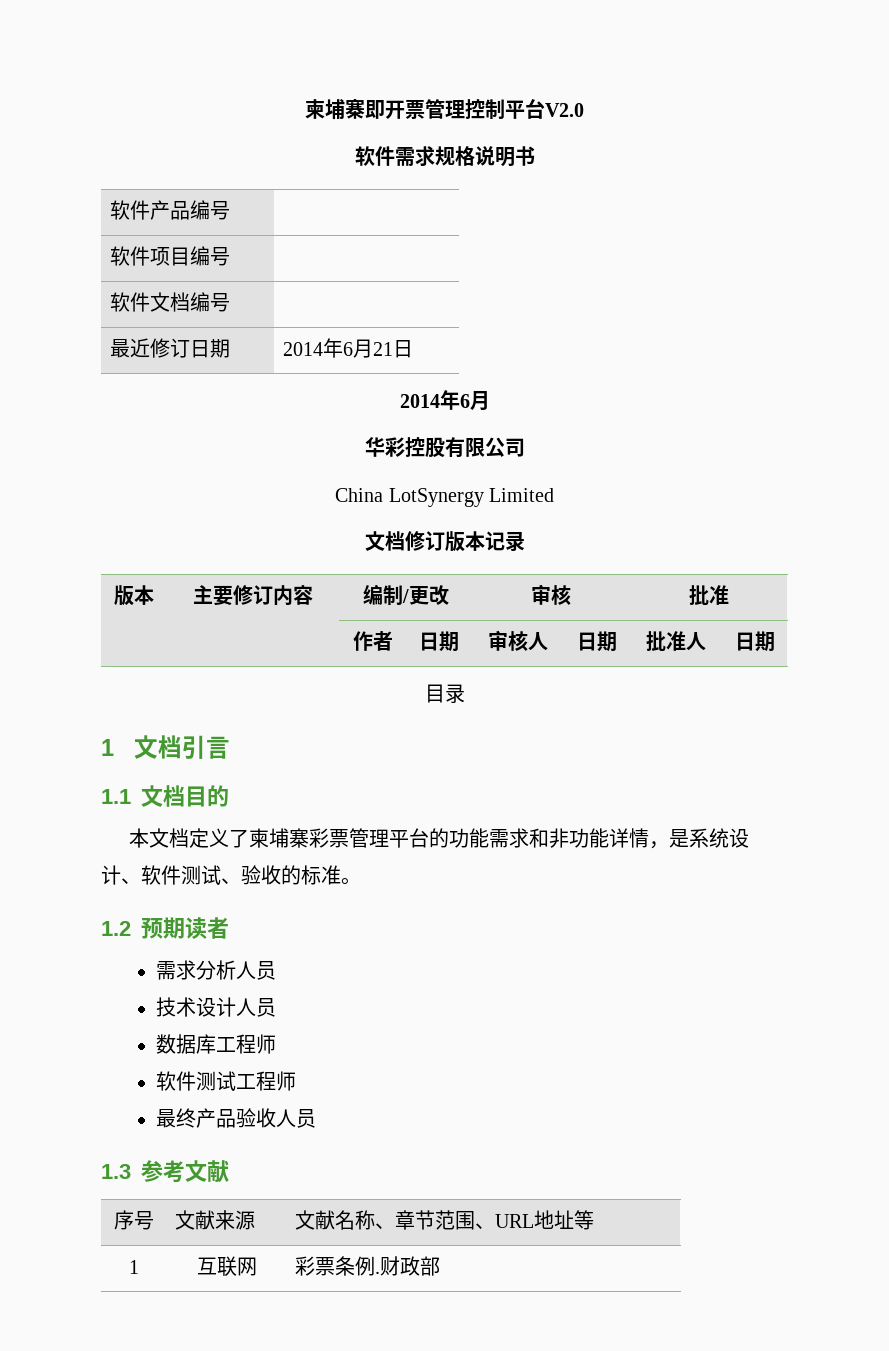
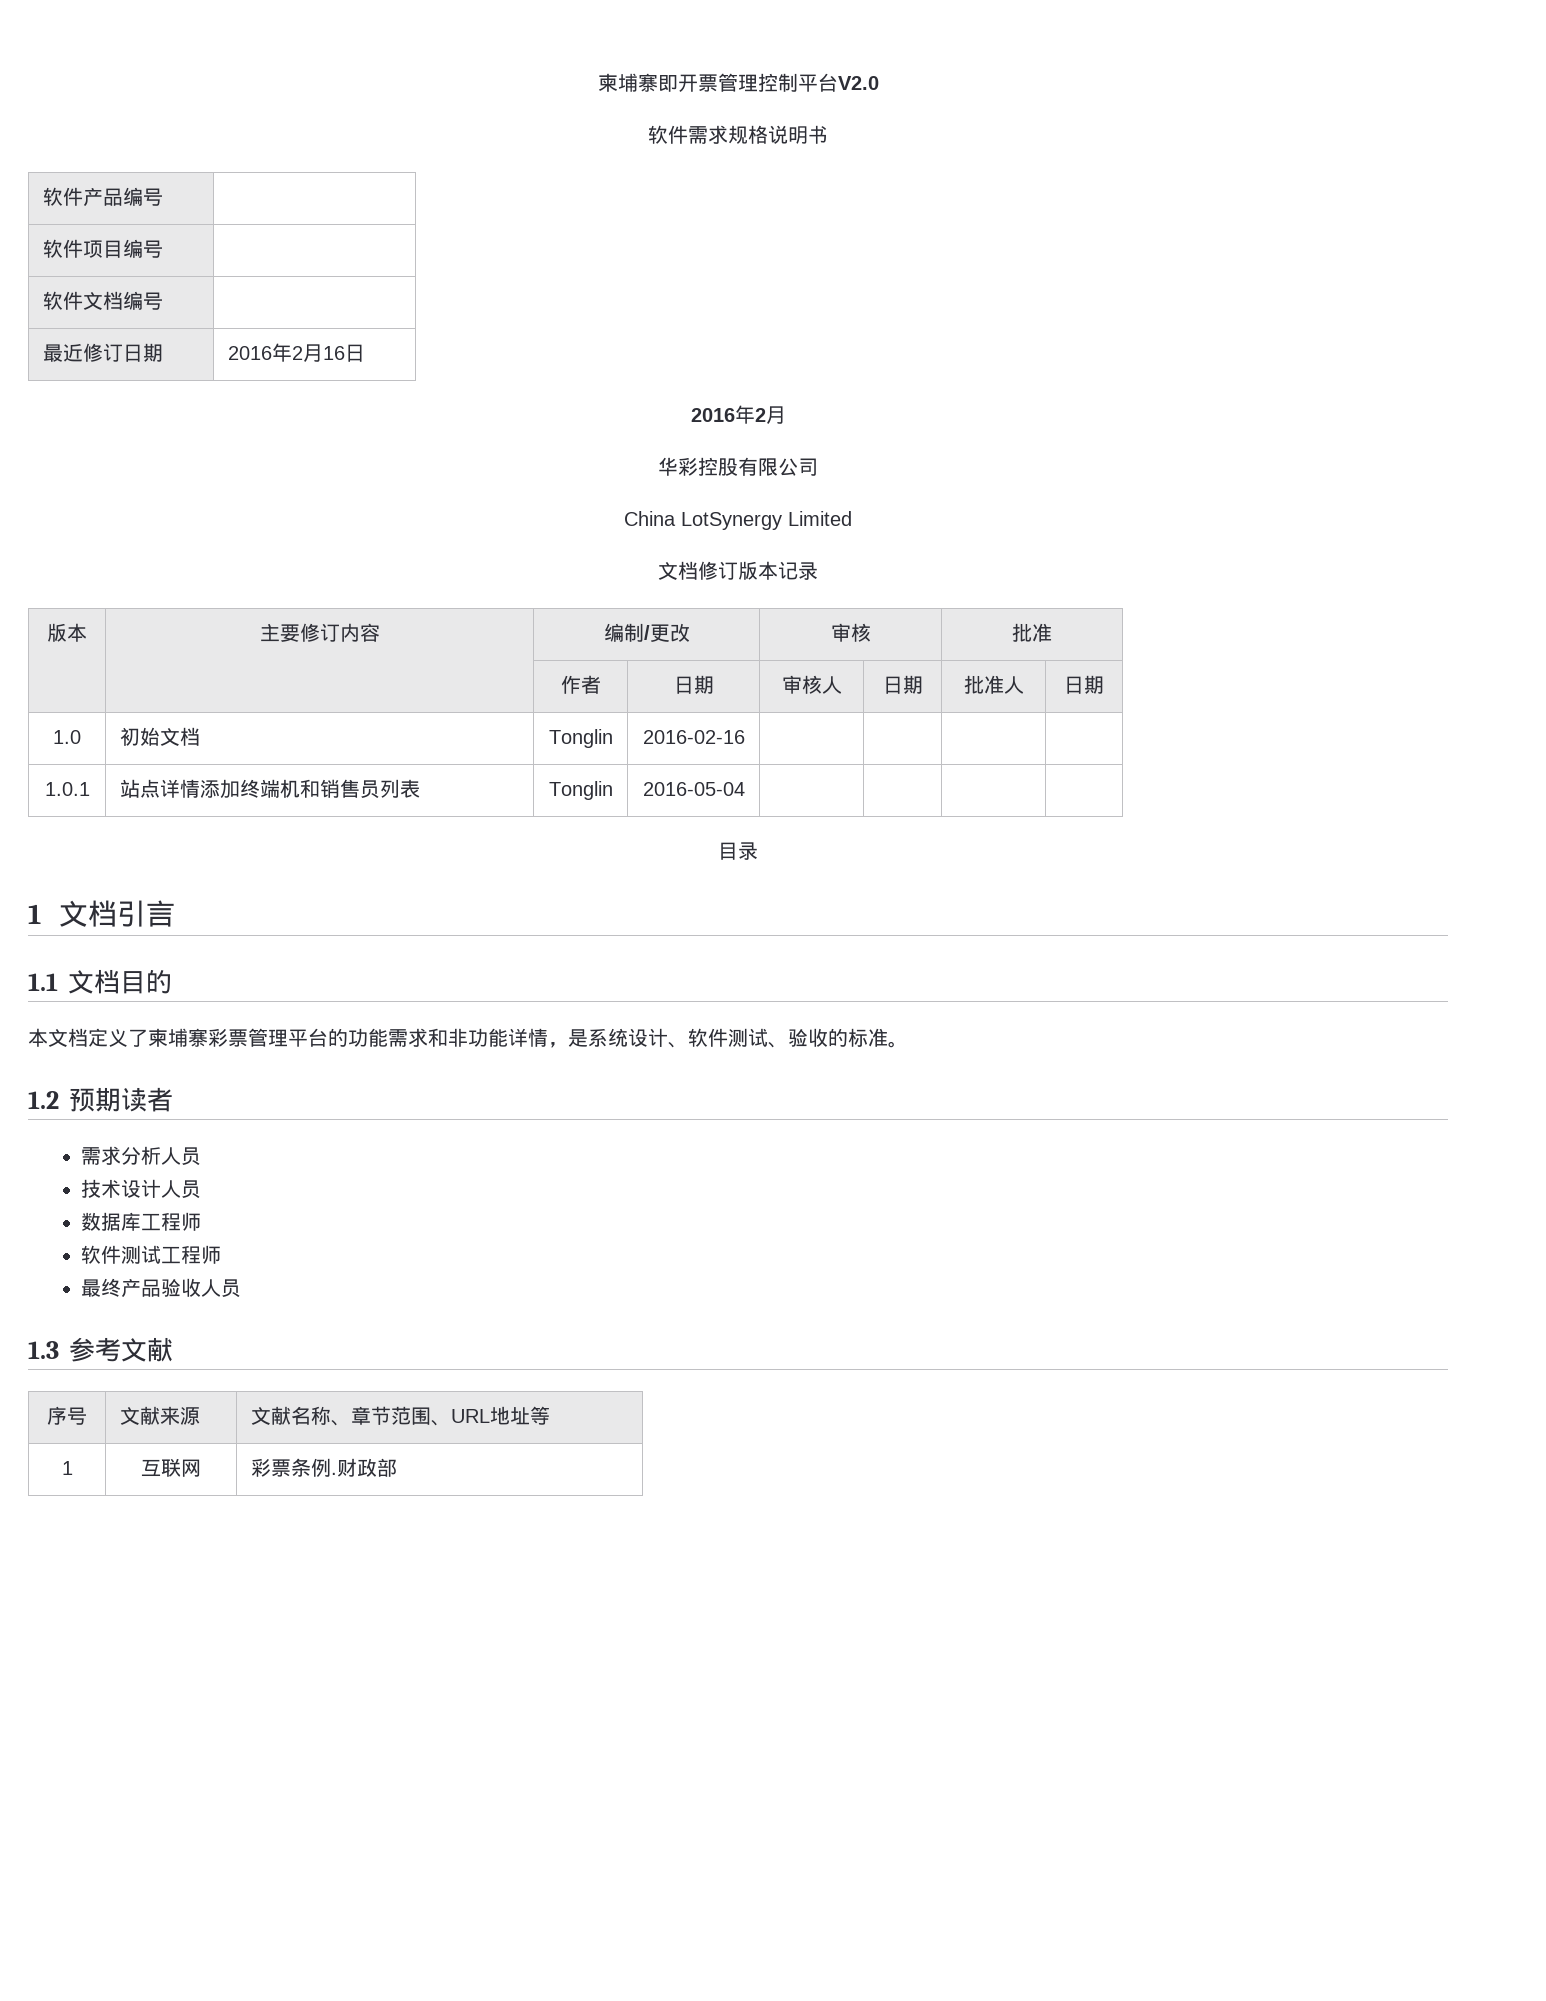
- 最近修订日期 | 2014年6月21日
- 2014年6月
+ 最近修订日期 | 2016年2月16日
+ 2016年2月
+ 1.0 | 初始文档 | Tonglin | 2016-02-16 | | | |
+ 1.0.1 | 站点详情添加终端机和销售员列表 | Tonglin | 2016-05-04 | | | |

